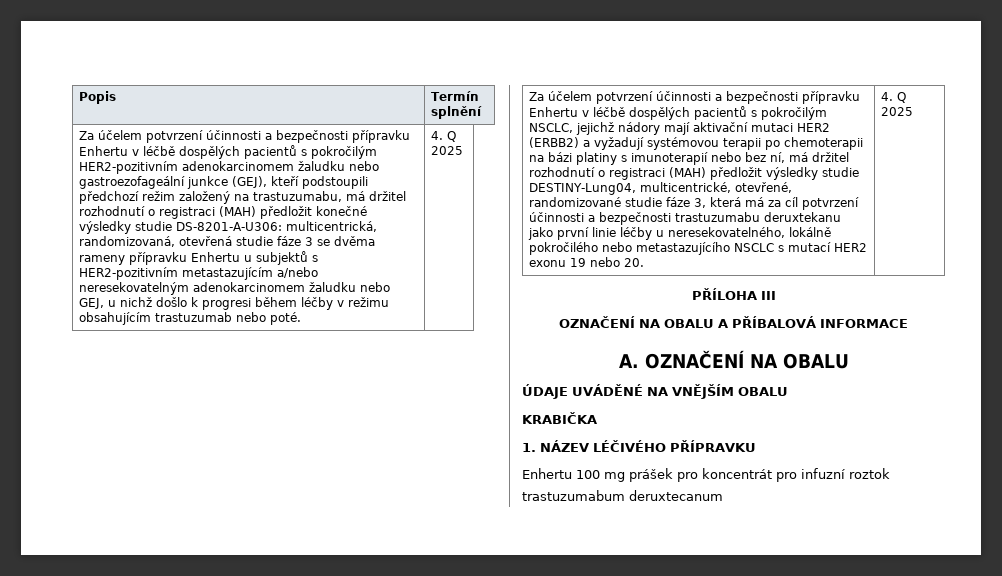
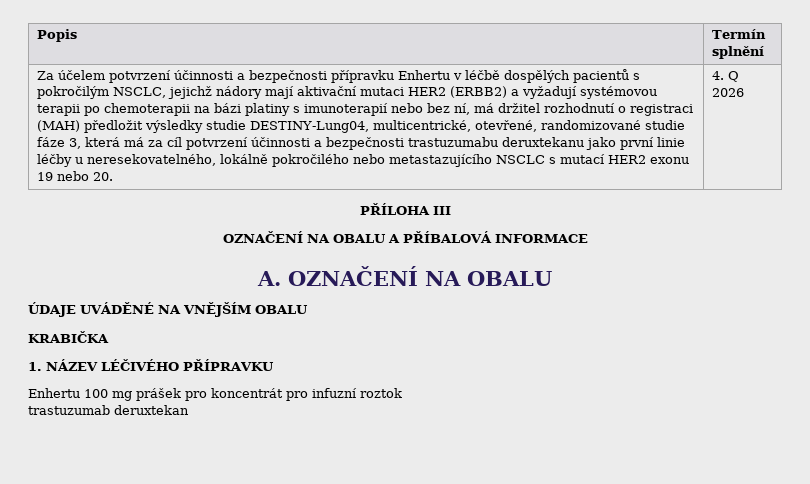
- Za účelem potvrzení účinnosti a bezpečnosti přípravku Enhertu v léčbě dospělých pacientů s pokročilým HER2-pozitivním adenokarcinomem žaludku nebo gastroezofageální junkce (GEJ), kteří podstoupili předchozí režim založený na trastuzumabu, má držitel rozhodnutí o registraci (MAH) předložit konečné výsledky studie DS-8201-A-U306: multicentrická, randomizovaná, otevřená studie fáze 3 se dvěma rameny přípravku Enhertu u subjektů s HER2-pozitivním metastazujícím a/nebo neresekovatelným adenokarcinomem žaludku nebo GEJ, u nichž došlo k progresi během léčby v režimu obsahujícím trastuzumab nebo poté. | 4. Q 2025
- Za účelem potvrzení účinnosti a bezpečnosti přípravku Enhertu v léčbě dospělých pacientů s pokročilým NSCLC, jejichž nádory mají aktivační mutaci HER2 (ERBB2) a vyžadují systémovou terapii po chemoterapii na bázi platiny s imunoterapií nebo bez ní, má držitel rozhodnutí o registraci (MAH) předložit výsledky studie DESTINY-Lung04, multicentrické, otevřené, randomizované studie fáze 3, která má za cíl potvrzení účinnosti a bezpečnosti trastuzumabu deruxtekanu jako první linie léčby u neresekovatelného, lokálně pokročilého nebo metastazujícího NSCLC s mutací HER2 exonu 19 nebo 20. | 4. Q 2025
+ Za účelem potvrzení účinnosti a bezpečnosti přípravku Enhertu v léčbě dospělých pacientů s pokročilým NSCLC, jejichž nádory mají aktivační mutaci HER2 (ERBB2) a vyžadují systémovou terapii po chemoterapii na bázi platiny s imunoterapií nebo bez ní, má držitel rozhodnutí o registraci (MAH) předložit výsledky studie DESTINY-Lung04, multicentrické, otevřené, randomizované studie fáze 3, která má za cíl potvrzení účinnosti a bezpečnosti trastuzumabu deruxtekanu jako první linie léčby u neresekovatelného, lokálně pokročilého nebo metastazujícího NSCLC s mutací HER2 exonu 19 nebo 20. | 4. Q 2026
- trastuzumabum deruxtecanum
+ trastuzumab deruxtekan

